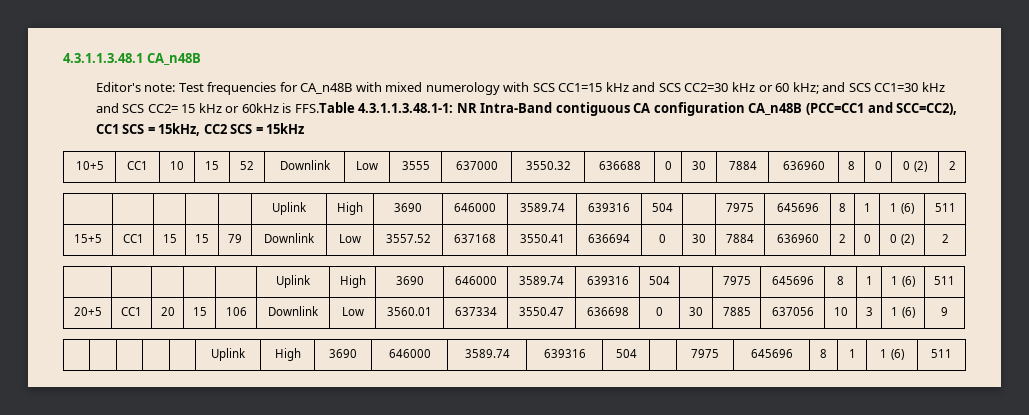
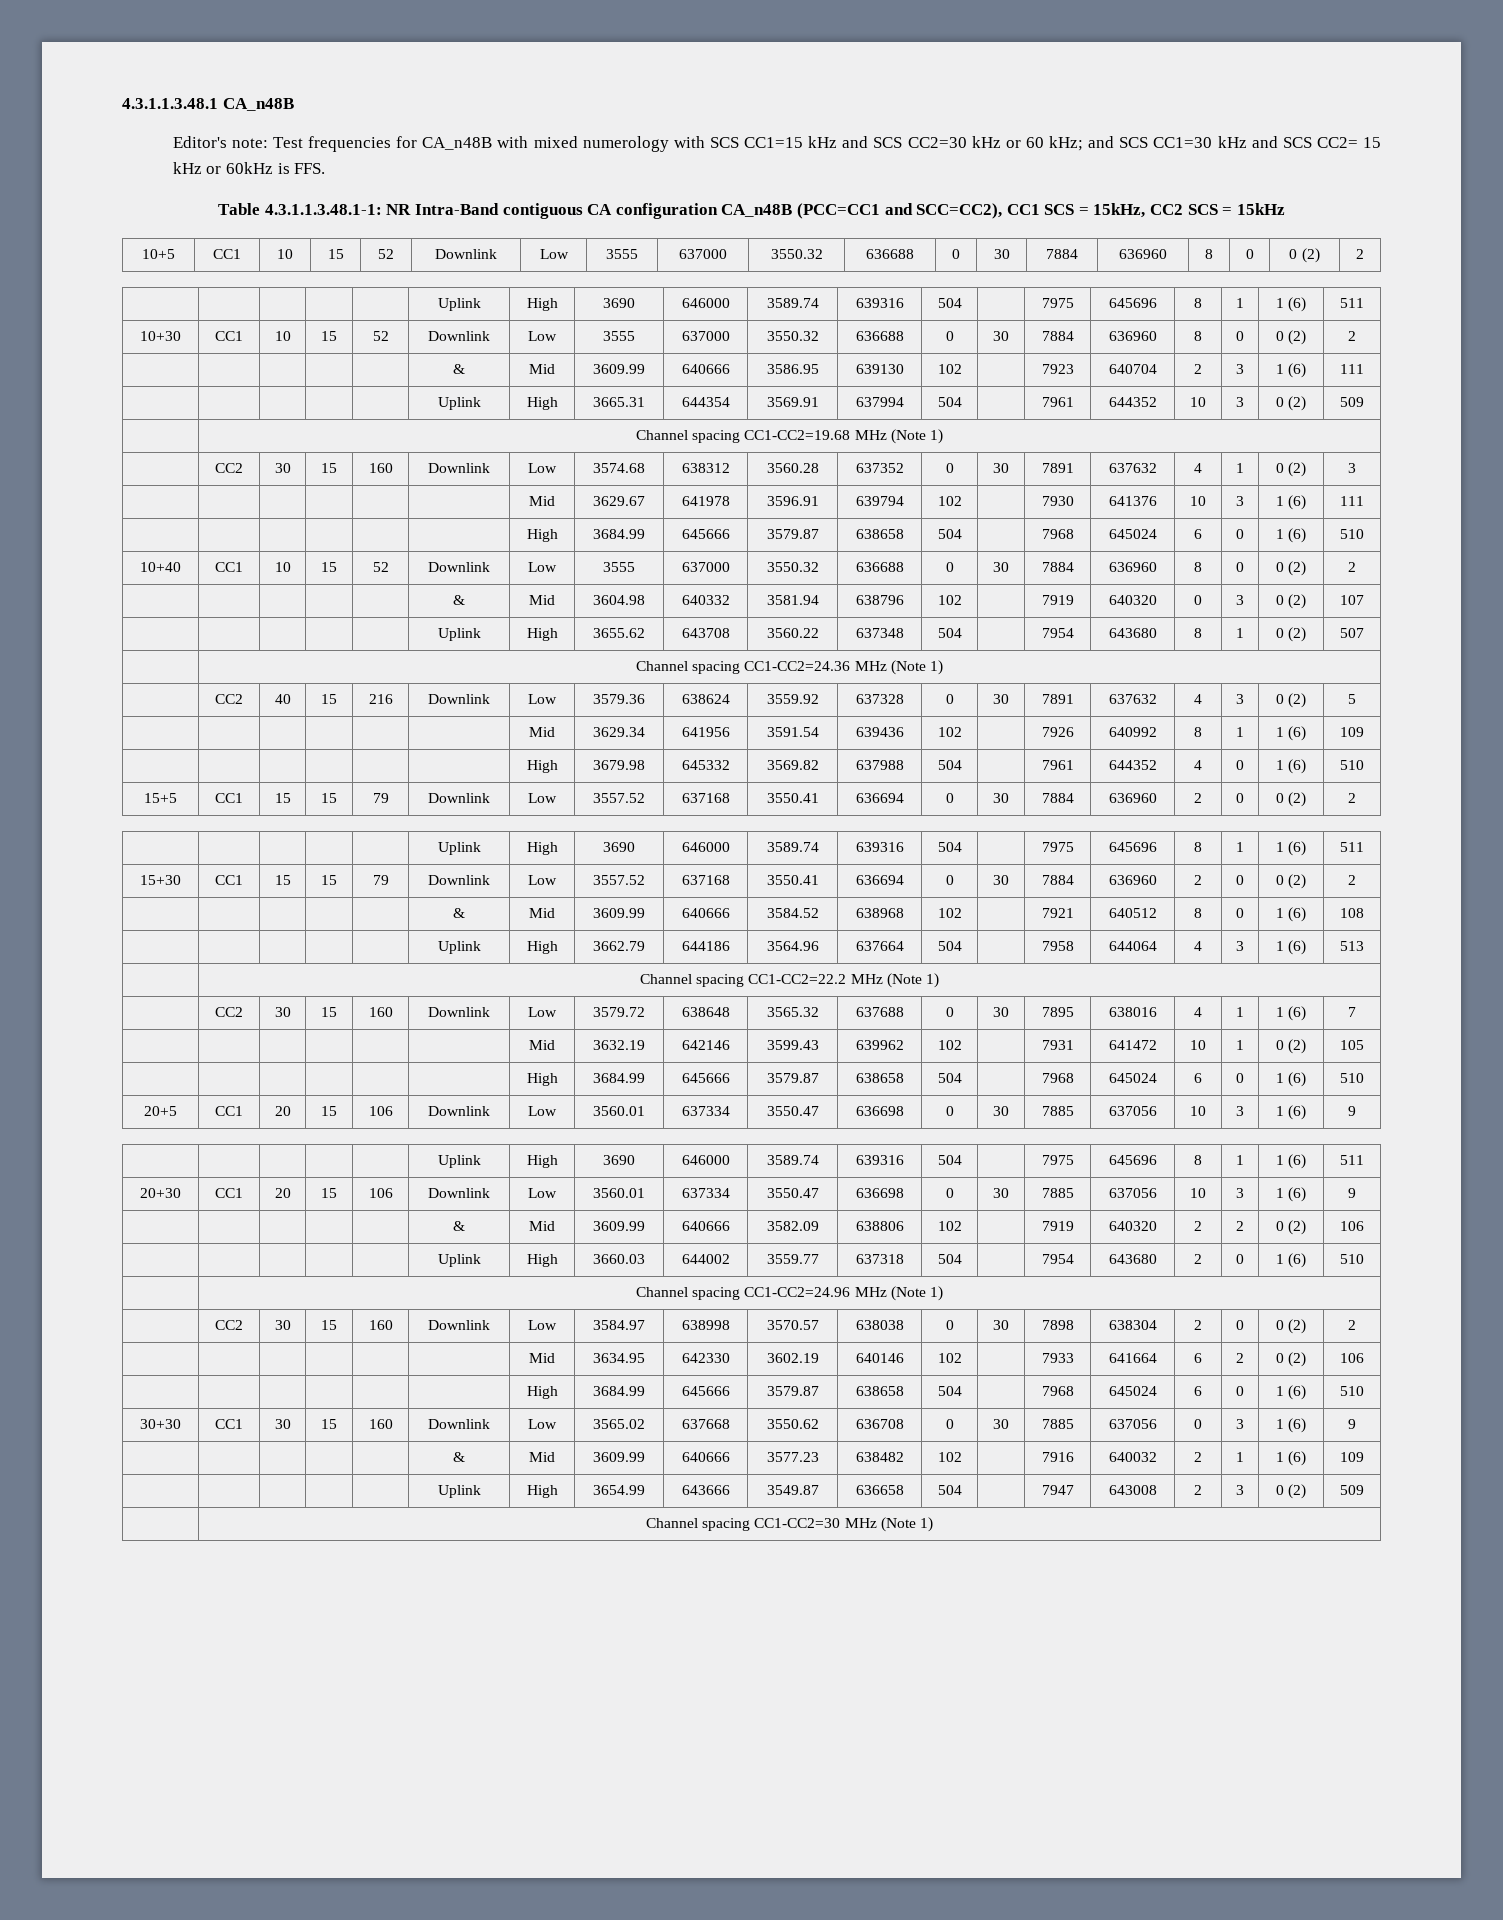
- Editor's note: Test frequencies for CA_n48B with mixed numerology with SCS CC1=15 kHz and SCS CC2=30 kHz or 60 kHz; and SCS CC1=30 kHz and SCS CC2= 15 kHz or 60kHz is FFS.Table 4.3.1.1.3.48.1-1: NR Intra-Band contiguous CA configuration CA_n48B (PCC=CC1 and SCC=CC2), CC1 SCS = 15kHz, CC2 SCS = 15kHz
+ Editor's note: Test frequencies for CA_n48B with mixed numerology with SCS CC1=15 kHz and SCS CC2=30 kHz or 60 kHz; and SCS CC1=30 kHz and SCS CC2= 15 kHz or 60kHz is FFS.
+ Table 4.3.1.1.3.48.1-1: NR Intra-Band contiguous CA configuration CA_n48B (PCC=CC1 and SCC=CC2), CC1 SCS = 15kHz, CC2 SCS = 15kHz
+ 10+30 | CC1 | 10 | 15 | 52 | Downlink | Low | 3555 | 637000 | 3550.32 | 636688 | 0 | 30 | 7884 | 636960 | 8 | 0 | 0 (2) | 2
+ | | | | | & | Mid | 3609.99 | 640666 | 3586.95 | 639130 | 102 | | 7923 | 640704 | 2 | 3 | 1 (6) | 111
+ | | | | | Uplink | High | 3665.31 | 644354 | 3569.91 | 637994 | 504 | | 7961 | 644352 | 10 | 3 | 0 (2) | 509
+ | Channel spacing CC1-CC2=19.68 MHz (Note 1)
+ | CC2 | 30 | 15 | 160 | Downlink | Low | 3574.68 | 638312 | 3560.28 | 637352 | 0 | 30 | 7891 | 637632 | 4 | 1 | 0 (2) | 3
+ | | | | | | Mid | 3629.67 | 641978 | 3596.91 | 639794 | 102 | | 7930 | 641376 | 10 | 3 | 1 (6) | 111
+ | | | | | | High | 3684.99 | 645666 | 3579.87 | 638658 | 504 | | 7968 | 645024 | 6 | 0 | 1 (6) | 510
+ 10+40 | CC1 | 10 | 15 | 52 | Downlink | Low | 3555 | 637000 | 3550.32 | 636688 | 0 | 30 | 7884 | 636960 | 8 | 0 | 0 (2) | 2
+ | | | | | & | Mid | 3604.98 | 640332 | 3581.94 | 638796 | 102 | | 7919 | 640320 | 0 | 3 | 0 (2) | 107
+ | | | | | Uplink | High | 3655.62 | 643708 | 3560.22 | 637348 | 504 | | 7954 | 643680 | 8 | 1 | 0 (2) | 507
+ | Channel spacing CC1-CC2=24.36 MHz (Note 1)
+ | CC2 | 40 | 15 | 216 | Downlink | Low | 3579.36 | 638624 | 3559.92 | 637328 | 0 | 30 | 7891 | 637632 | 4 | 3 | 0 (2) | 5
+ | | | | | | Mid | 3629.34 | 641956 | 3591.54 | 639436 | 102 | | 7926 | 640992 | 8 | 1 | 1 (6) | 109
+ | | | | | | High | 3679.98 | 645332 | 3569.82 | 637988 | 504 | | 7961 | 644352 | 4 | 0 | 1 (6) | 510
+ 15+30 | CC1 | 15 | 15 | 79 | Downlink | Low | 3557.52 | 637168 | 3550.41 | 636694 | 0 | 30 | 7884 | 636960 | 2 | 0 | 0 (2) | 2
+ | | | | | & | Mid | 3609.99 | 640666 | 3584.52 | 638968 | 102 | | 7921 | 640512 | 8 | 0 | 1 (6) | 108
+ | | | | | Uplink | High | 3662.79 | 644186 | 3564.96 | 637664 | 504 | | 7958 | 644064 | 4 | 3 | 1 (6) | 513
+ | Channel spacing CC1-CC2=22.2 MHz (Note 1)
+ | CC2 | 30 | 15 | 160 | Downlink | Low | 3579.72 | 638648 | 3565.32 | 637688 | 0 | 30 | 7895 | 638016 | 4 | 1 | 1 (6) | 7
+ | | | | | | Mid | 3632.19 | 642146 | 3599.43 | 639962 | 102 | | 7931 | 641472 | 10 | 1 | 0 (2) | 105
+ | | | | | | High | 3684.99 | 645666 | 3579.87 | 638658 | 504 | | 7968 | 645024 | 6 | 0 | 1 (6) | 510
+ 20+30 | CC1 | 20 | 15 | 106 | Downlink | Low | 3560.01 | 637334 | 3550.47 | 636698 | 0 | 30 | 7885 | 637056 | 10 | 3 | 1 (6) | 9
+ | | | | | & | Mid | 3609.99 | 640666 | 3582.09 | 638806 | 102 | | 7919 | 640320 | 2 | 2 | 0 (2) | 106
+ | | | | | Uplink | High | 3660.03 | 644002 | 3559.77 | 637318 | 504 | | 7954 | 643680 | 2 | 0 | 1 (6) | 510
+ | Channel spacing CC1-CC2=24.96 MHz (Note 1)
+ | CC2 | 30 | 15 | 160 | Downlink | Low | 3584.97 | 638998 | 3570.57 | 638038 | 0 | 30 | 7898 | 638304 | 2 | 0 | 0 (2) | 2
+ | | | | | | Mid | 3634.95 | 642330 | 3602.19 | 640146 | 102 | | 7933 | 641664 | 6 | 2 | 0 (2) | 106
+ | | | | | | High | 3684.99 | 645666 | 3579.87 | 638658 | 504 | | 7968 | 645024 | 6 | 0 | 1 (6) | 510
+ 30+30 | CC1 | 30 | 15 | 160 | Downlink | Low | 3565.02 | 637668 | 3550.62 | 636708 | 0 | 30 | 7885 | 637056 | 0 | 3 | 1 (6) | 9
+ | | | | | & | Mid | 3609.99 | 640666 | 3577.23 | 638482 | 102 | | 7916 | 640032 | 2 | 1 | 1 (6) | 109
+ | | | | | Uplink | High | 3654.99 | 643666 | 3549.87 | 636658 | 504 | | 7947 | 643008 | 2 | 3 | 0 (2) | 509
+ | Channel spacing CC1-CC2=30 MHz (Note 1)

